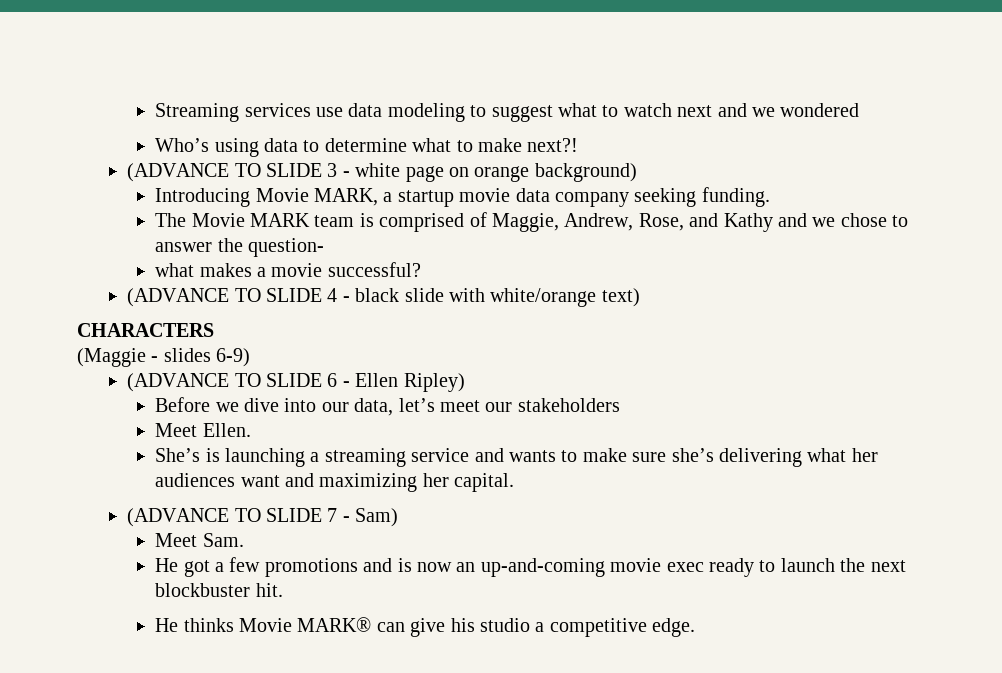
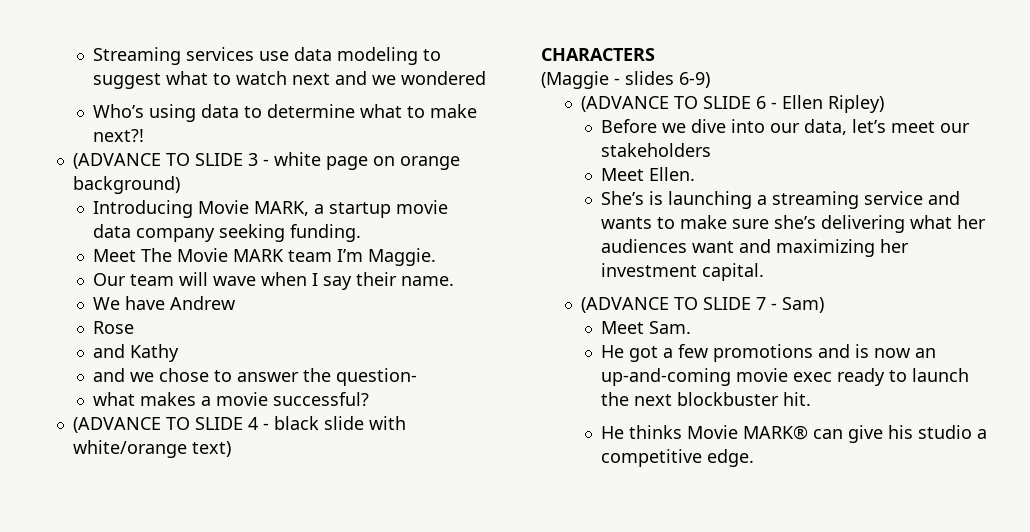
- The Movie MARK team is comprised of Maggie, Andrew, Rose, and Kathy and we chose to answer the question-
+ Meet The Movie MARK team I’m Maggie.
+ Our team will wave when I say their name.
+ We have Andrew
+ Rose
+ and Kathy
+ and we chose to answer the question-
- She’s is launching a streaming service and wants to make sure she’s delivering what her audiences want and maximizing her capital.
+ She’s is launching a streaming service and wants to make sure she’s delivering what her audiences want and maximizing her investment capital.

